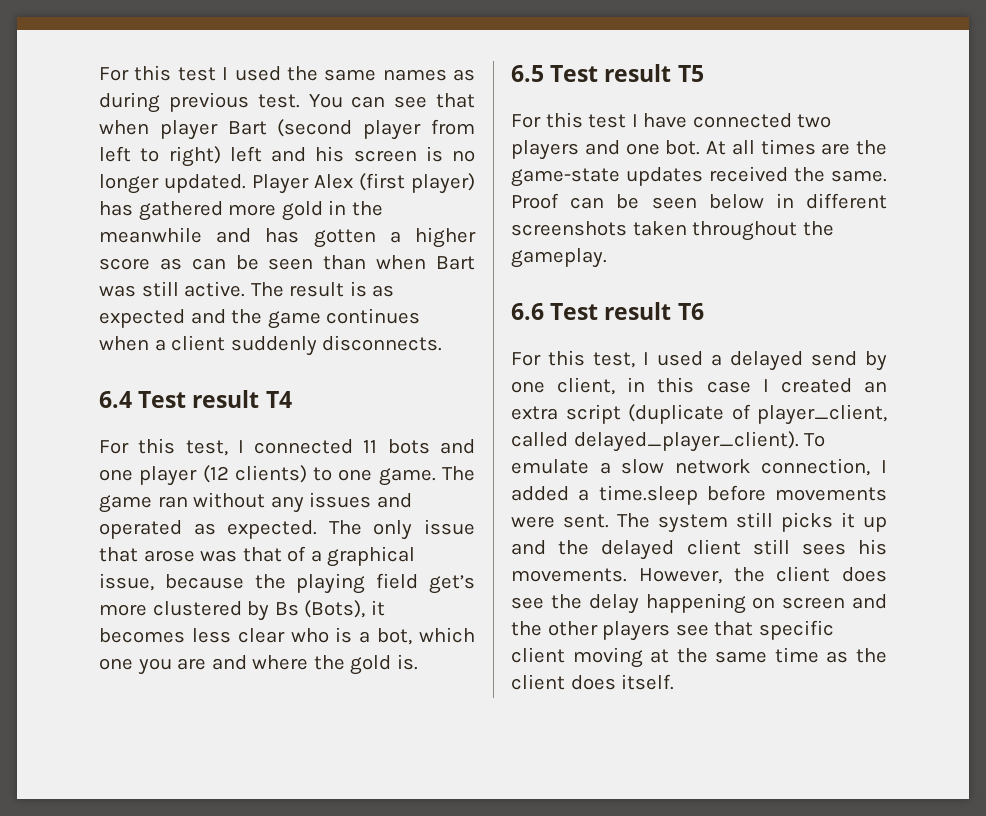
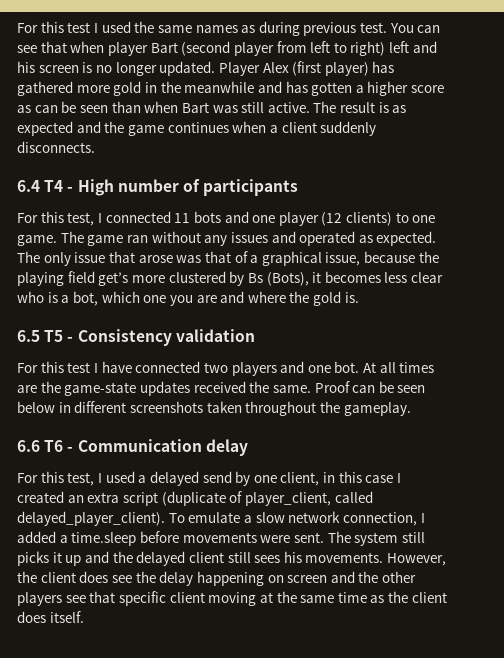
- 6.4 Test result T4
+ 6.4 T4 - High number of participants
- 6.5 Test result T5
+ 6.5 T5 - Consistency validation
- 6.6 Test result T6
+ 6.6 T6 - Communication delay

